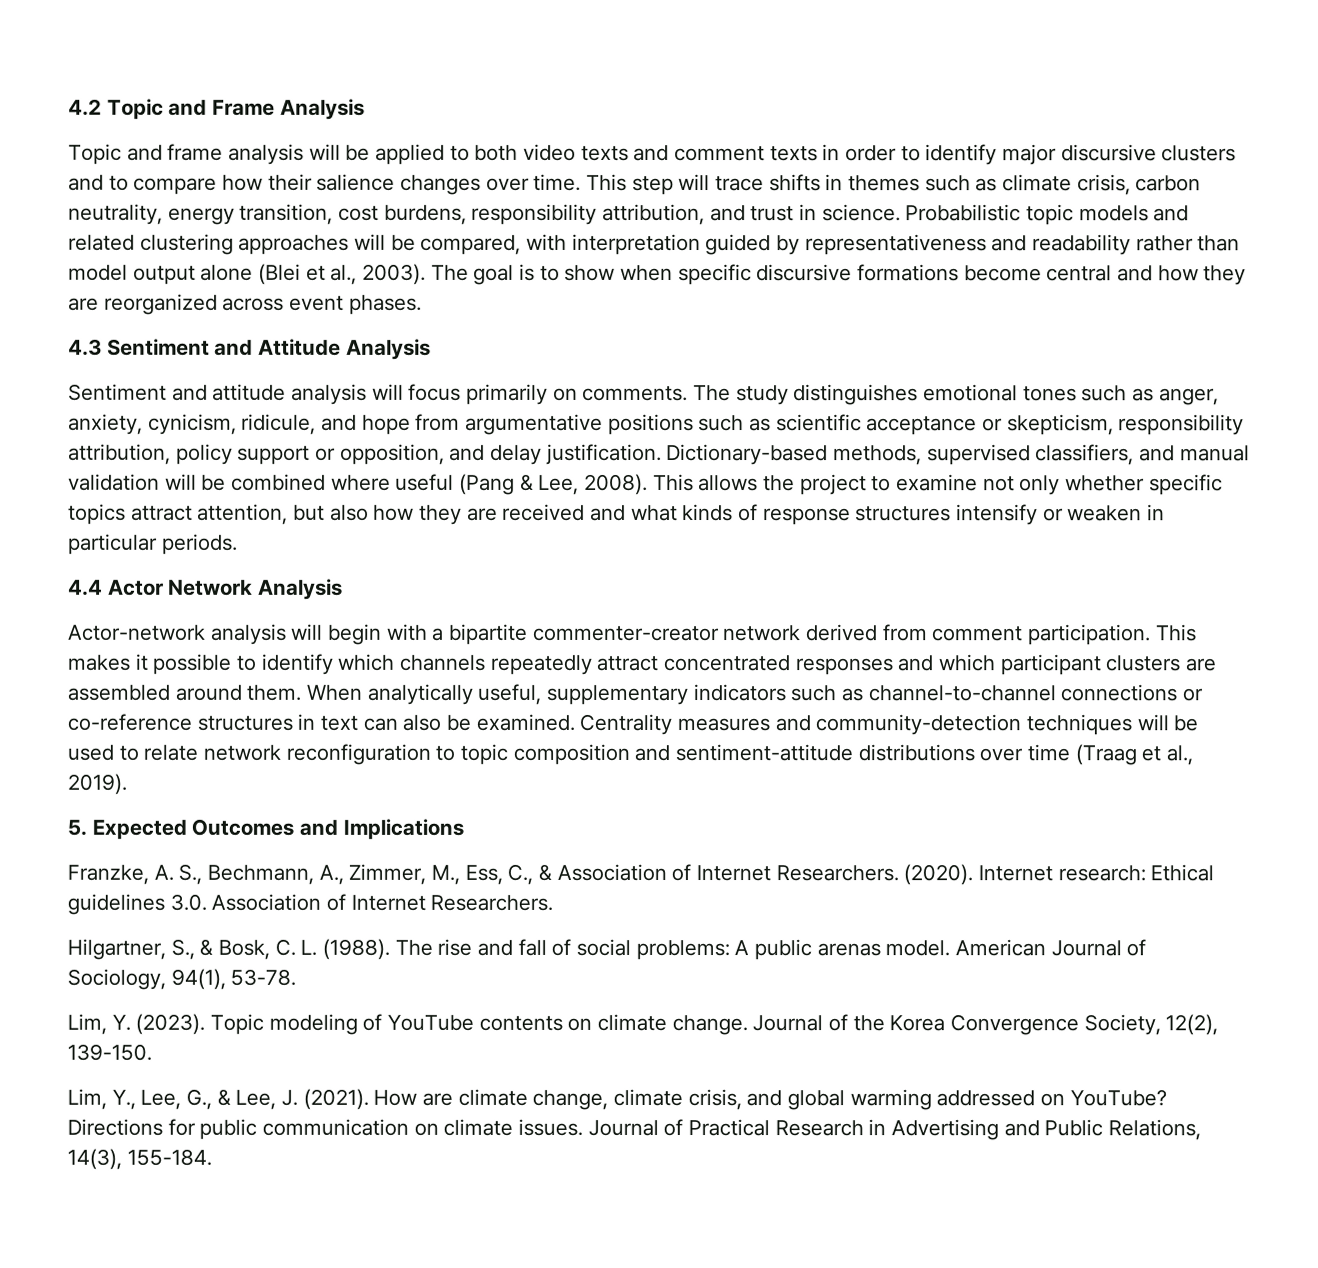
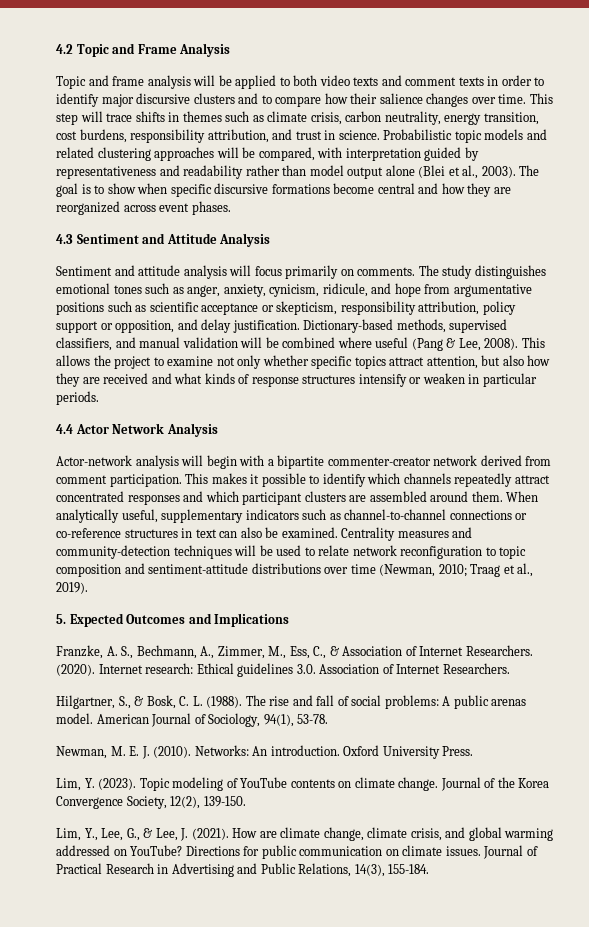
- Centrality measures and community-detection techniques will be used to relate network reconfiguration to topic composition and sentiment-attitude distributions over time (Traag et al., 2019).
+ Centrality measures and community-detection techniques will be used to relate network reconfiguration to topic composition and sentiment-attitude distributions over time (Newman, 2010; Traag et al., 2019).
+ Newman, M. E. J. (2010). Networks: An introduction. Oxford University Press.

